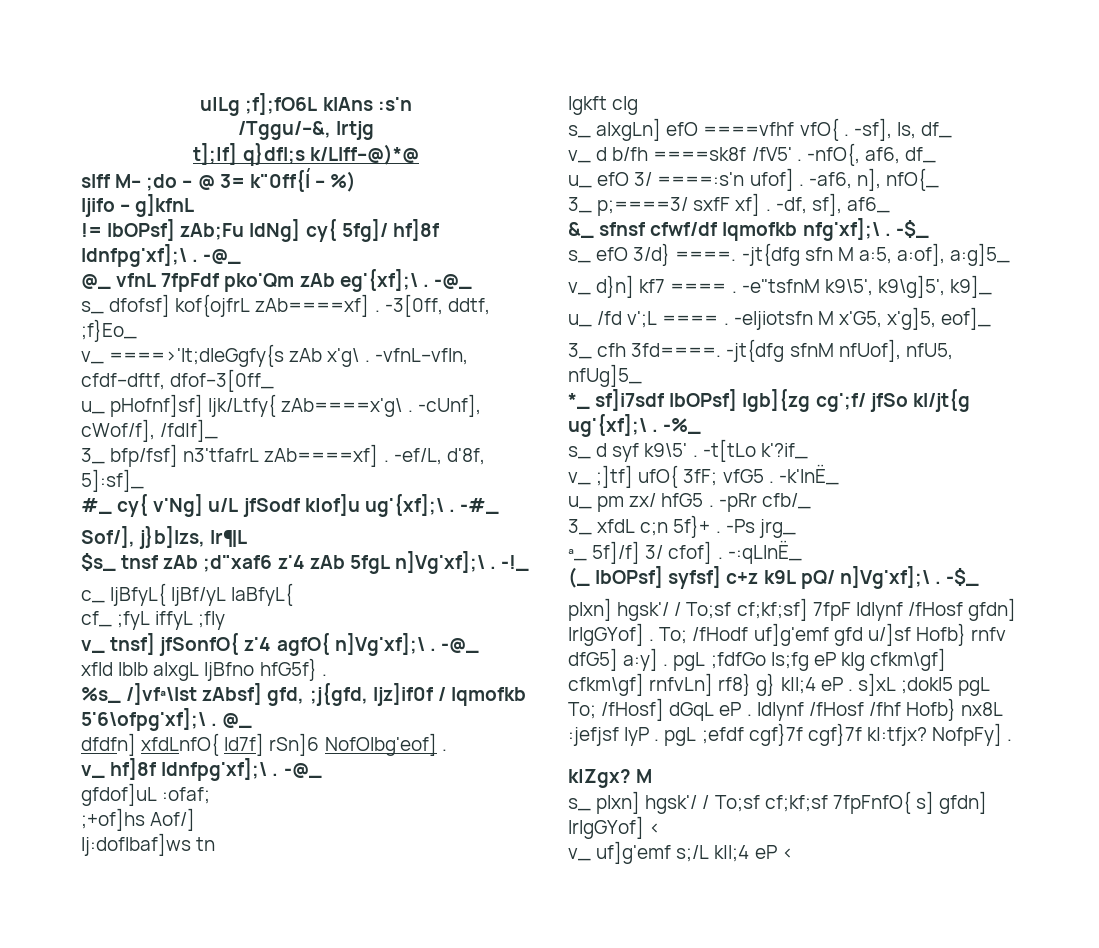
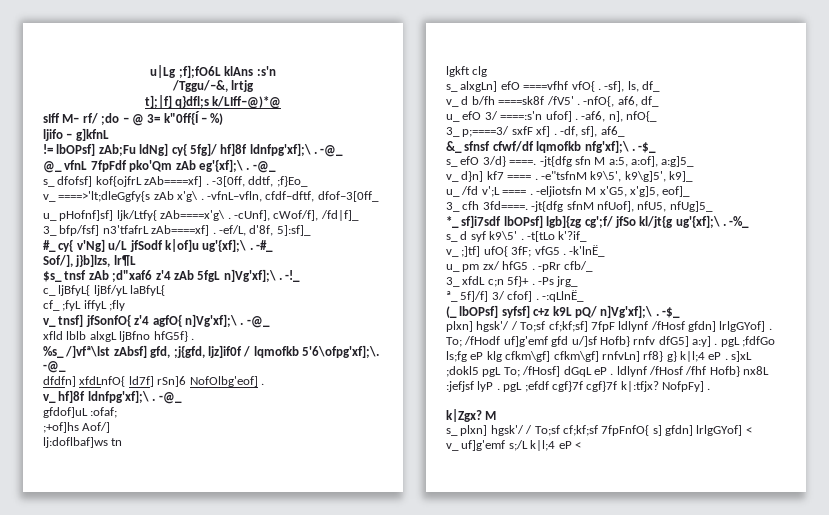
- sIff M– ;do – @ 3= k"0ff{Í – %)
+ sIff M– rf/ ;do – @ 3= k"0ff{Í – %)
- %s_ /]vfª\lst zAbsf] gfd, ;j{gfd, ljz]if0f / lqmofkb 5'6\ofpg'xf];\ . @_
+ %s_ /]vfª\lst zAbsf] gfd, ;j{gfd, ljz]if0f / lqmofkb 5'6\ofpg'xf];\. -@_

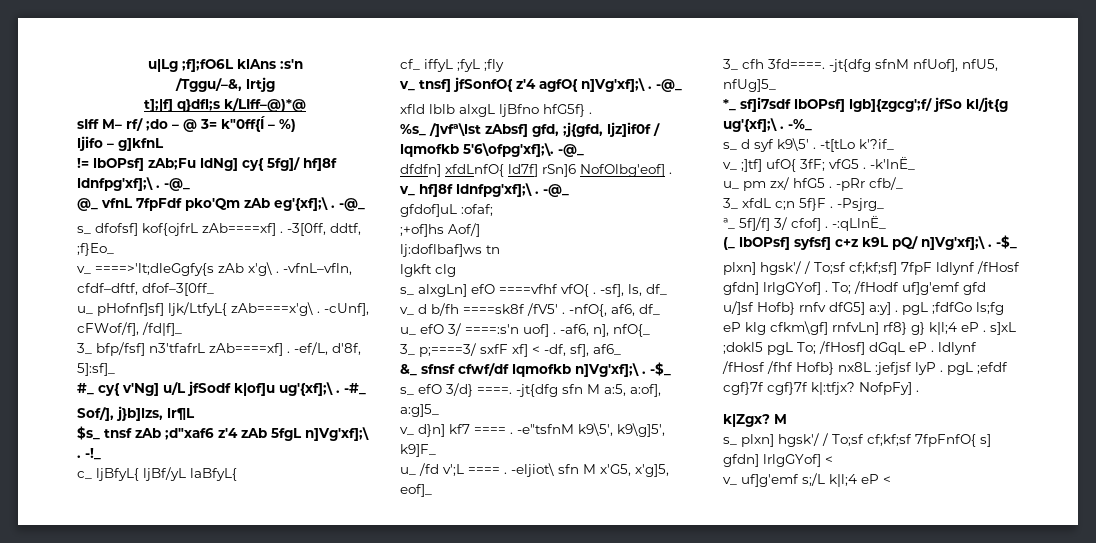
- u_ pHofnf]sf] ljk/Ltfy{ zAb====x'g\ .
+ u_ pHofnf]sf] ljk/LtfyL{ zAb====x'g\ .
- -cUnf], cWof/f], /fd|f]_
+ -cUnf], cFWof/f], /fd|f]_
- cf_ ;fyL iffyL ;fly
+ cf_ iffyL ;fyL ;fly
- u_ efO 3/ ====:s'n ufof] .
+ u_ efO 3/ ====:s'n uof] .
- 3_ p;====3/ sxfF xf] . -df, sf], af6_
+ 3_ p;====3/ sxfF xf] < -df, sf], af6_
- &_ sfnsf cfwf/df lqmofkb nfg'xf];\ .
+ &_ sfnsf cfwf/df lqmofkb n]Vg'xf];\ .
- -e"tsfnM k9\5', k9\g]5', k9]_
+ -e"tsfnM k9\5', k9\g]5', k9]F_
- -eljiotsfn M x'G5, x'g]5, eof]_
+ -eljiot\ sfn M x'G5, x'g]5, eof]_
- *_ sf]i7sdf lbOPsf] lgb]{zg cg';f/ jfSo kl/jt{g ug'{xf];\ .
+ *_ sf]i7sdf lbOPsf] lgb]{zgcg';f/ jfSo kl/jt{g ug'{xf];\ .
- 3_ xfdL c;n 5f}+ . -Ps jrg_
+ 3_ xfdL c;n 5f}F . -Psjrg_
- To; /fHodf uf]g'emf gfd u/]sf Hofb} rnfv dfG5] a:y] . pgL ;fdfGo ls;fg eP klg cfkm\gf] cfkm\gf] rnfvLn] rf8} g} k|l;4 eP . s]xL ;dokl5 pgL To; /fHosf] dGqL eP . ldlynf /fHosf /fhf Hofb} nx8L :jefjsf lyP . pgL ;efdf cgf}7f cgf}7f k|:tfjx?
+ To; /fHodf uf]g'emf gfd u/]sf Hofb} rnfv dfG5] a:y] . pgL ;fdfGo ls;fg eP klg cfkm\gf] rnfvLn] rf8} g} k|l;4 eP . s]xL ;dokl5 pgL To; /fHosf] dGqL eP . ldlynf /fHosf /fhf Hofb} nx8L :jefjsf lyP . pgL ;efdf cgf}7f cgf}7f k|:tfjx?

